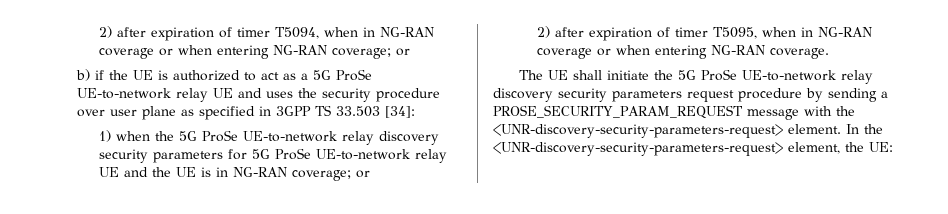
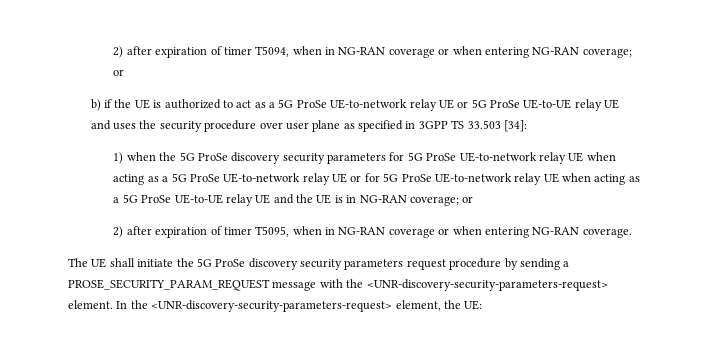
- b) if the UE is authorized to act as a 5G ProSe UE-to-network relay UE and uses the security procedure over user plane as specified in 3GPP TS 33.503 [34]:
+ b) if the UE is authorized to act as a 5G ProSe UE-to-network relay UE or 5G ProSe UE-to-UE relay UE and uses the security procedure over user plane as specified in 3GPP TS 33.503 [34]:
- 1) when the 5G ProSe UE-to-network relay discovery security parameters for 5G ProSe UE-to-network relay UE and the UE is in NG-RAN coverage; or
+ 1) when the 5G ProSe discovery security parameters for 5G ProSe UE-to-network relay UE when acting as a 5G ProSe UE-to-network relay UE or for 5G ProSe UE-to-network relay UE when acting as a 5G ProSe UE-to-UE relay UE and the UE is in NG-RAN coverage; or
- The UE shall initiate the 5G ProSe UE-to-network relay discovery security parameters request procedure by sending a PROSE_SECURITY_PARAM_REQUEST message with the <UNR-discovery-security-parameters-request> element.
+ The UE shall initiate the 5G ProSe discovery security parameters request procedure by sending a PROSE_SECURITY_PARAM_REQUEST message with the <UNR-discovery-security-parameters-request> element.

